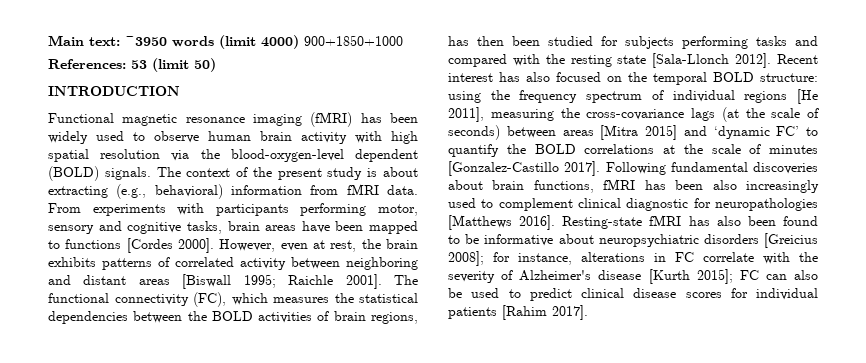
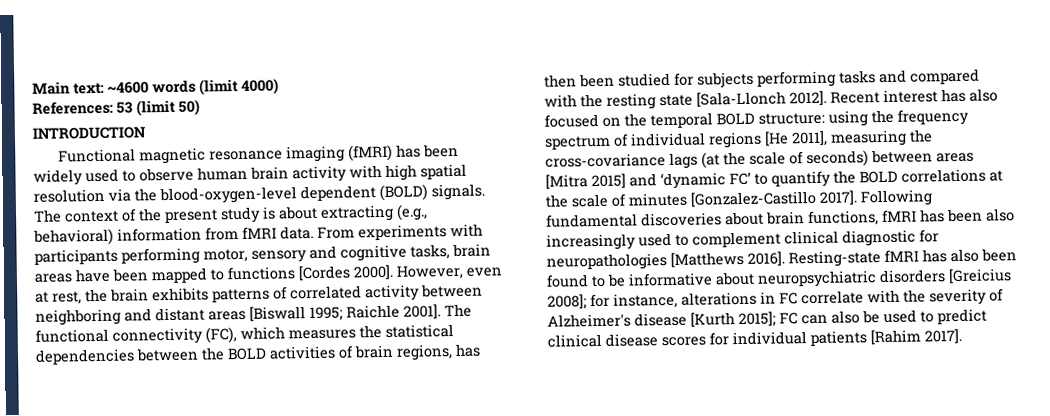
- Main text: ~3950 words (limit 4000) 900+1850+1000
+ Main text: ~4600 words (limit 4000)

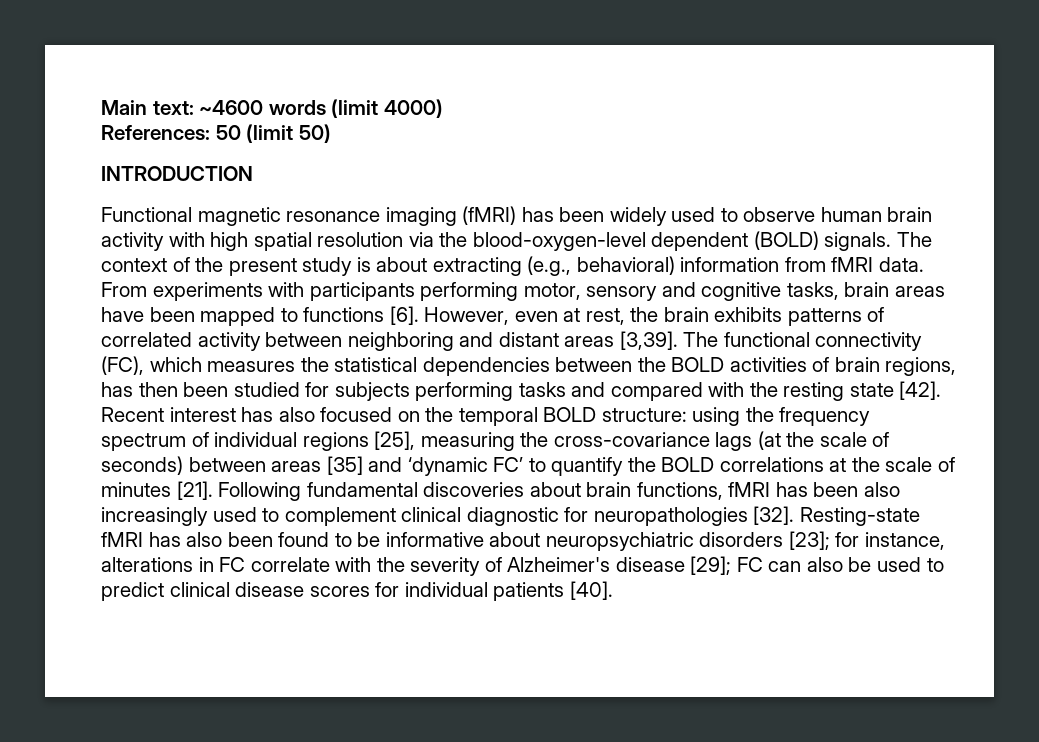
- References: 53 (limit 50)
+ References: 50 (limit 50)
- From experiments with participants performing motor, sensory and cognitive tasks, brain areas have been mapped to functions [Cordes 2000].
+ From experiments with participants performing motor, sensory and cognitive tasks, brain areas have been mapped to functions [6].
- However, even at rest, the brain exhibits patterns of correlated activity between neighboring and distant areas [Biswall 1995; Raichle 2001].
+ However, even at rest, the brain exhibits patterns of correlated activity between neighboring and distant areas [3,39].
- The functional connectivity (FC), which measures the statistical dependencies between the BOLD activities of brain regions, has then been studied for subjects performing tasks and compared with the resting state [Sala-Llonch 2012].
+ The functional connectivity (FC), which measures the statistical dependencies between the BOLD activities of brain regions, has then been studied for subjects performing tasks and compared with the resting state [42].
- Recent interest has also focused on the temporal BOLD structure: using the frequency spectrum of individual regions [He 2011], measuring the cross-covariance lags (at the scale of seconds) between areas [Mitra 2015] and ‘dynamic FC’ to quantify the BOLD correlations at the scale of minutes [Gonzalez-Castillo 2017].
+ Recent interest has also focused on the temporal BOLD structure: using the frequency spectrum of individual regions [25], measuring the cross-covariance lags (at the scale of seconds) between areas [35] and ‘dynamic FC’ to quantify the BOLD correlations at the scale of minutes [21].
- Following fundamental discoveries about brain functions, fMRI has been also increasingly used to complement clinical diagnostic for neuropathologies [Matthews 2016].
+ Following fundamental discoveries about brain functions, fMRI has been also increasingly used to complement clinical diagnostic for neuropathologies [32].
- Resting-state fMRI has also been found to be informative about neuropsychiatric disorders [Greicius 2008]; for instance, alterations in FC correlate with the severity of Alzheimer's disease [Kurth 2015]; FC can also be used to predict clinical disease scores for individual patients [Rahim 2017].
+ Resting-state fMRI has also been found to be informative about neuropsychiatric disorders [23]; for instance, alterations in FC correlate with the severity of Alzheimer's disease [29]; FC can also be used to predict clinical disease scores for individual patients [40].

